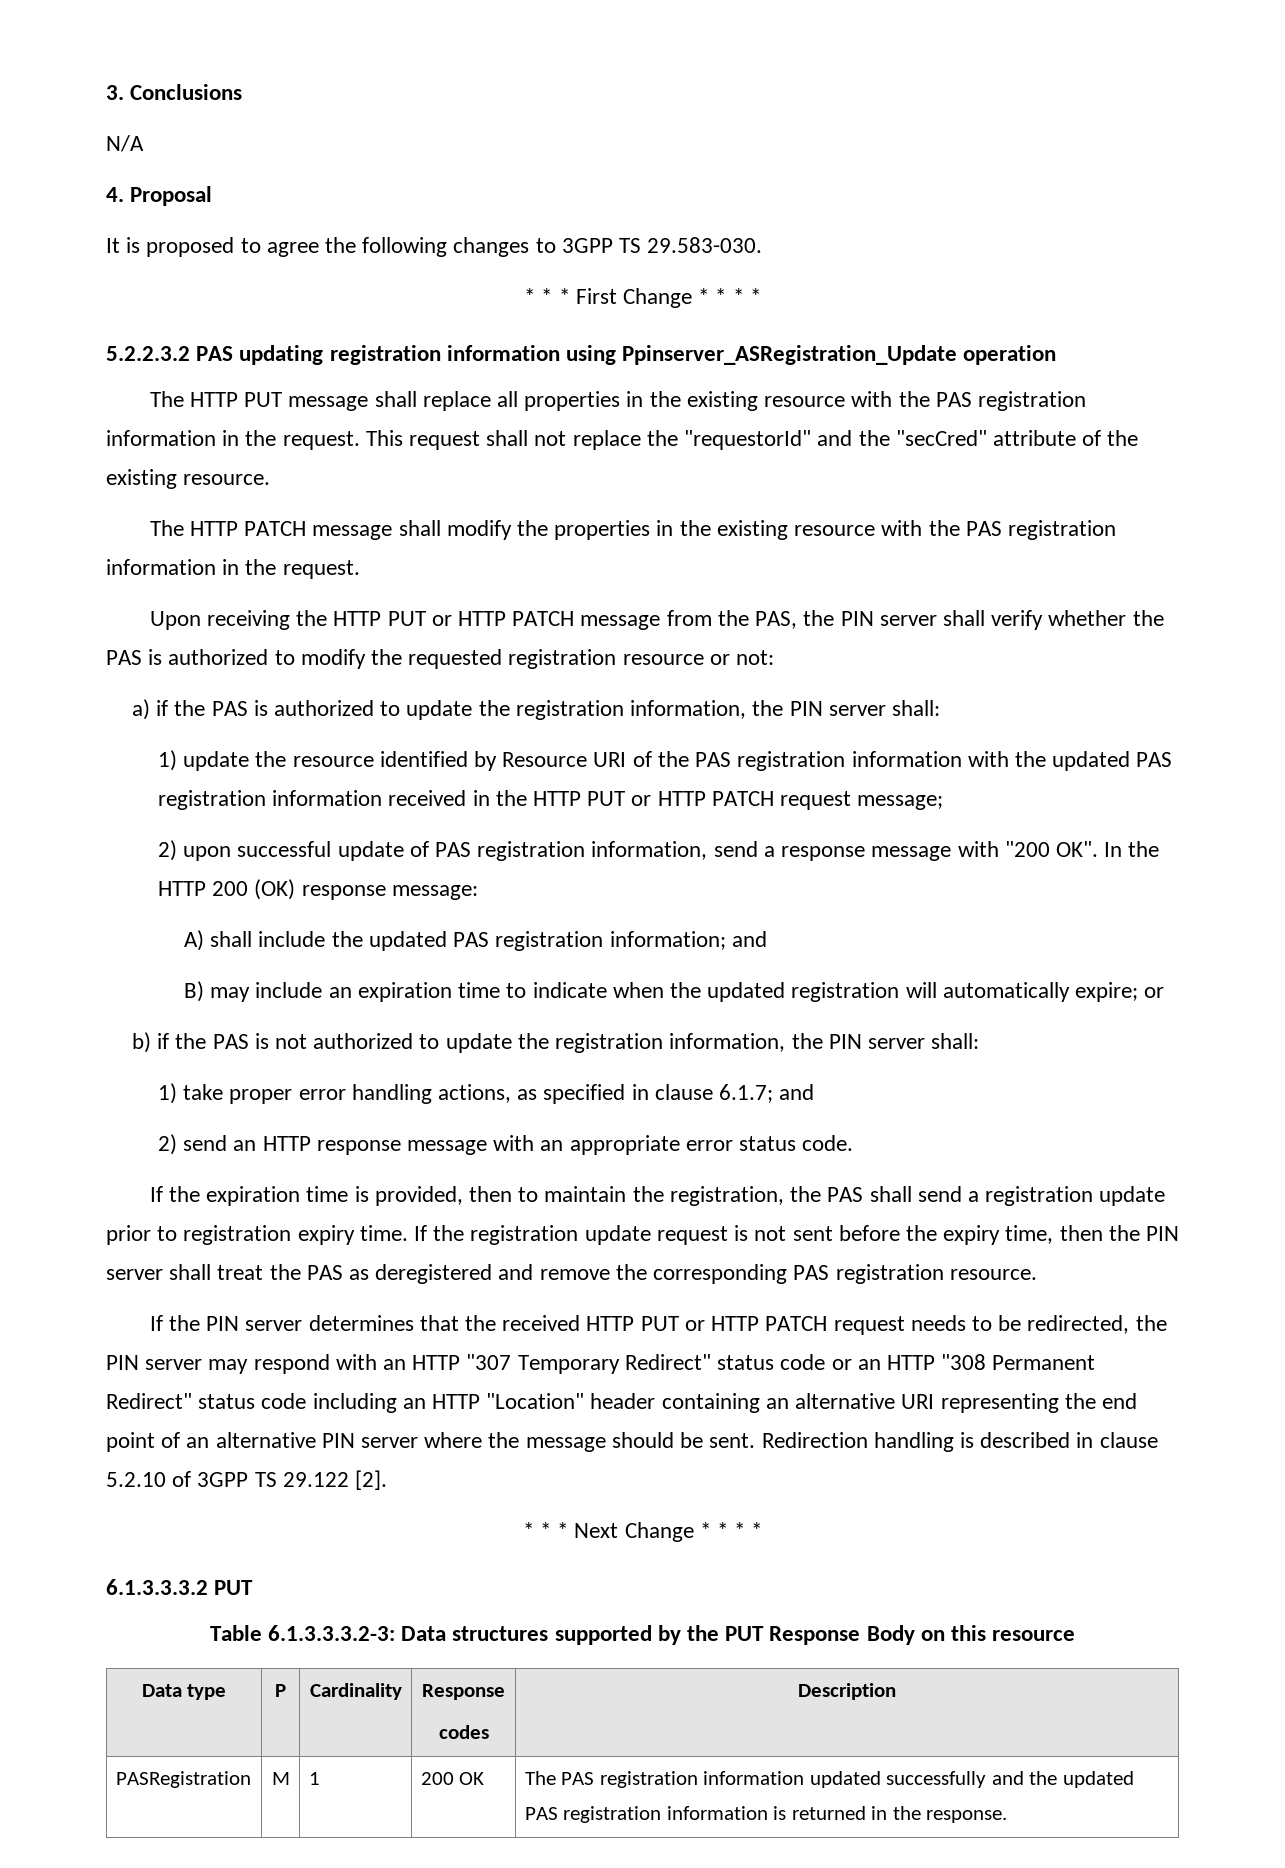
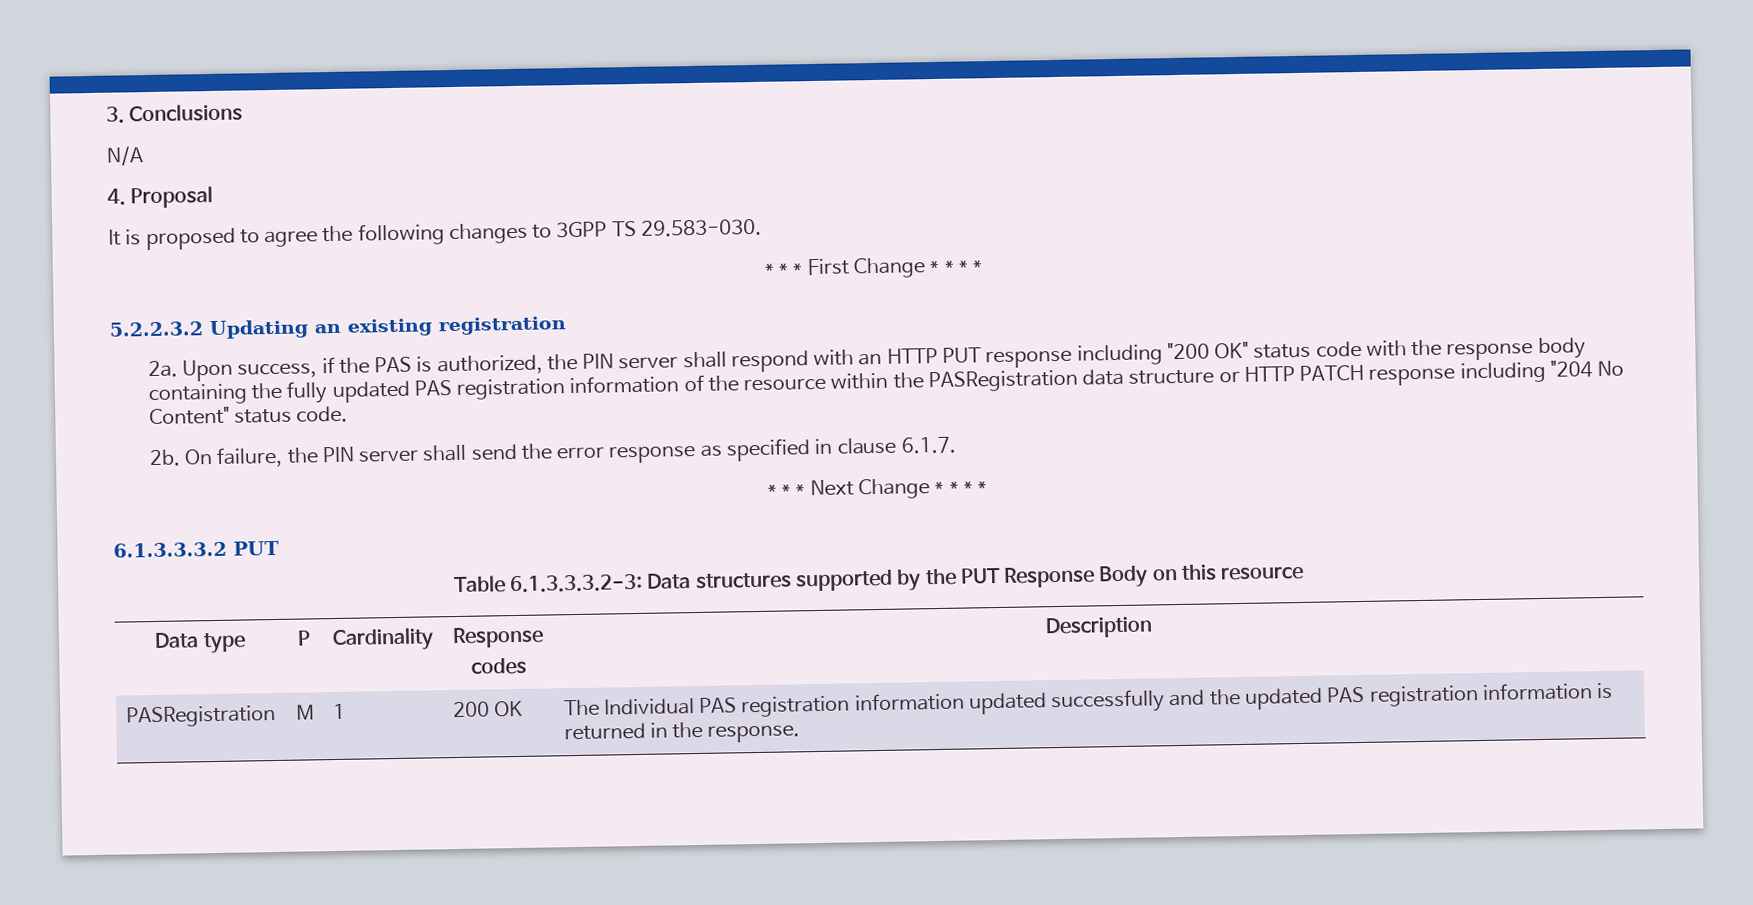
- 5.2.2.3.2 PAS updating registration information using Ppinserver_ASRegistration_Update operation
- The HTTP PUT message shall replace all properties in the existing resource with the PAS registration information in the request. This request shall not replace the "requestorId" and the "secCred" attribute of the existing resource.
- The HTTP PATCH message shall modify the properties in the existing resource with the PAS registration information in the request.
- Upon receiving the HTTP PUT or HTTP PATCH message from the PAS, the PIN server shall verify whether the PAS is authorized to modify the requested registration resource or not:
- a) if the PAS is authorized to update the registration information, the PIN server shall:
- 1) update the resource identified by Resource URI of the PAS registration information with the updated PAS registration information received in the HTTP PUT or HTTP PATCH request message;
- 2) upon successful update of PAS registration information, send a response message with "200 OK". In the HTTP 200 (OK) response message:
- A) shall include the updated PAS registration information; and
- B) may include an expiration time to indicate when the updated registration will automatically expire; or
- b) if the PAS is not authorized to update the registration information, the PIN server shall:
- 1) take proper error handling actions, as specified in clause 6.1.7; and
- 2) send an HTTP response message with an appropriate error status code.
- If the expiration time is provided, then to maintain the registration, the PAS shall send a registration update prior to registration expiry time. If the registration update request is not sent before the expiry time, then the PIN server shall treat the PAS as deregistered and remove the corresponding PAS registration resource.
- If the PIN server determines that the received HTTP PUT or HTTP PATCH request needs to be redirected, the PIN server may respond with an HTTP "307 Temporary Redirect" status code or an HTTP "308 Permanent Redirect" status code including an HTTP "Location" header containing an alternative URI representing the end point of an alternative PIN server where the message should be sent. Redirection handling is described in clause 5.2.10 of 3GPP TS 29.122 [2].
+ 5.2.2.3.2 Updating an existing registration
+ 2a. Upon success, if the PAS is authorized, the PIN server shall respond with an HTTP PUT response including "200 OK" status code with the response body containing the fully updated PAS registration information of the resource within the PASRegistration data structure or HTTP PATCH response including "204 No Content" status code.
+ 2b. On failure, the PIN server shall send the error response as specified in clause 6.1.7.
- PASRegistration | M | 1 | 200 OK | The PAS registration information updated successfully and the updated PAS registration information is returned in the response.
+ PASRegistration | M | 1 | 200 OK | The Individual PAS registration information updated successfully and the updated PAS registration information is returned in the response.

